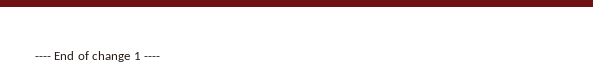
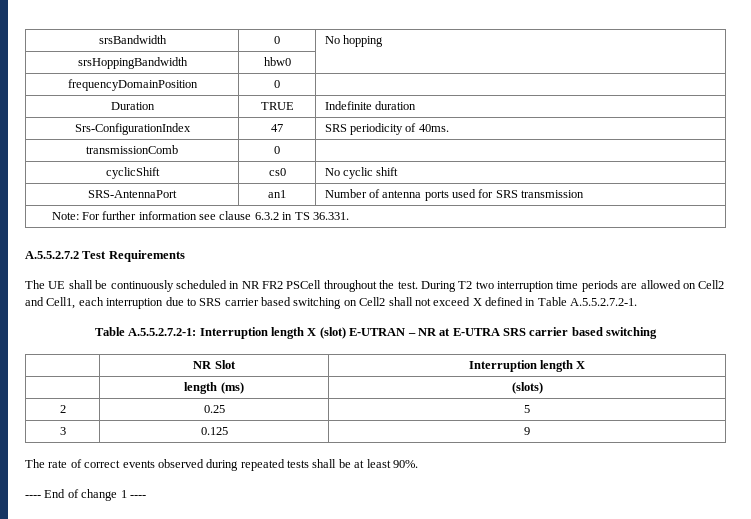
+ srsBandwidth | 0 | No hopping
+ srsHoppingBandwidth | hbw0 |
+ frequencyDomainPosition | 0 |
+ Duration | TRUE | Indefinite duration
+ Srs-ConfigurationIndex | 47 | SRS periodicity of 40ms.
+ transmissionComb | 0 |
+ cyclicShift | cs0 | No cyclic shift
+ SRS-AntennaPort | an1 | Number of antenna ports used for SRS transmission
+ Note: For further information see clause 6.3.2 in TS 36.331.
+ A.5.5.2.7.2 Test Requirements
+ The UE shall be continuously scheduled in NR FR2 PSCell throughout the test. During T2 two interruption time periods are allowed on Cell2 and Cell1, each interruption due to SRS carrier based switching on Cell2 shall not exceed X defined in Table A.5.5.2.7.2-1.
+ Table A.5.5.2.7.2-1: Interruption length X (slot) E-UTRAN – NR at E-UTRA SRS carrier based switching
+ | NR Slot | Interruption length X
+ | length (ms) | (slots)
+ 2 | 0.25 | 5
+ 3 | 0.125 | 9
+ The rate of correct events observed during repeated tests shall be at least 90%.

